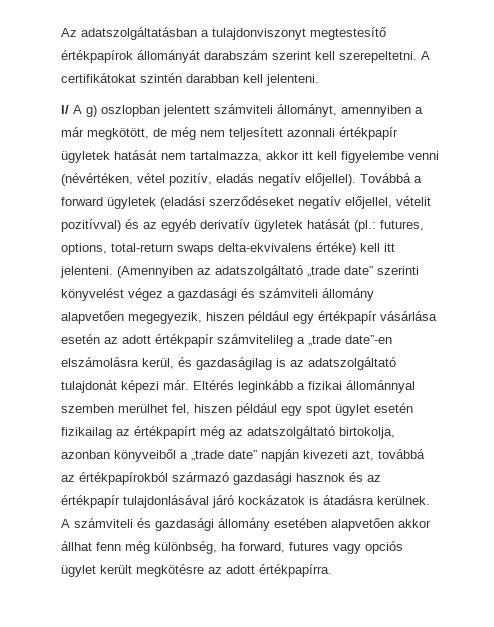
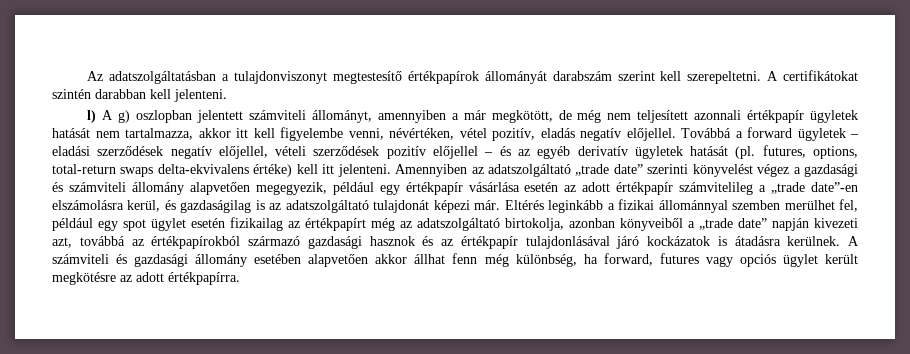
- l/ A g) oszlopban jelentett számviteli állományt, amennyiben a már megkötött, de még nem teljesített azonnali értékpapír ügyletek hatását nem tartalmazza, akkor itt kell figyelembe venni (névértéken, vétel pozitív, eladás negatív előjellel).
+ l) A g) oszlopban jelentett számviteli állományt, amennyiben a már megkötött, de még nem teljesített azonnali értékpapír ügyletek hatását nem tartalmazza, akkor itt kell figyelembe venni, névértéken, vétel pozitív, eladás negatív előjellel.
- Továbbá a forward ügyletek (eladási szerződéseket negatív előjellel, vételit pozitívval) és az egyéb derivatív ügyletek hatását (pl.: futures, options, total-return swaps delta-ekvivalens értéke) kell itt jelenteni.
+ Továbbá a forward ügyletek – eladási szerződések negatív előjellel, vételi szerződések pozitív előjellel – és az egyéb derivatív ügyletek hatását (pl. futures, options, total-return swaps delta-ekvivalens értéke) kell itt jelenteni.
- (Amennyiben az adatszolgáltató „trade date” szerinti könyvelést végez a gazdasági és számviteli állomány alapvetően megegyezik, hiszen például egy értékpapír vásárlása esetén az adott értékpapír számvitelileg a „trade date”-en elszámolásra kerül, és gazdaságilag is az adatszolgáltató tulajdonát képezi már.
+ Amennyiben az adatszolgáltató „trade date” szerinti könyvelést végez a gazdasági és számviteli állomány alapvetően megegyezik, például egy értékpapír vásárlása esetén az adott értékpapír számvitelileg a „trade date”-en elszámolásra kerül, és gazdaságilag is az adatszolgáltató tulajdonát képezi már.
- Eltérés leginkább a fizikai állománnyal szemben merülhet fel, hiszen például egy spot ügylet esetén fizikailag az értékpapírt még az adatszolgáltató birtokolja, azonban könyveiből a „trade date” napján kivezeti azt, továbbá az értékpapírokból származó gazdasági hasznok és az értékpapír tulajdonlásával járó kockázatok is átadásra kerülnek.
+ Eltérés leginkább a fizikai állománnyal szemben merülhet fel, például egy spot ügylet esetén fizikailag az értékpapírt még az adatszolgáltató birtokolja, azonban könyveiből a „trade date” napján kivezeti azt, továbbá az értékpapírokból származó gazdasági hasznok és az értékpapír tulajdonlásával járó kockázatok is átadásra kerülnek.

